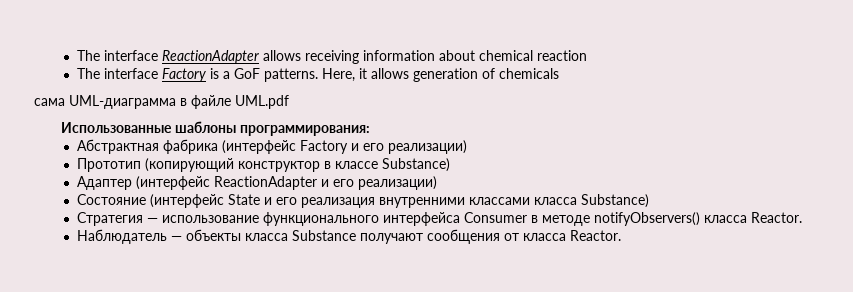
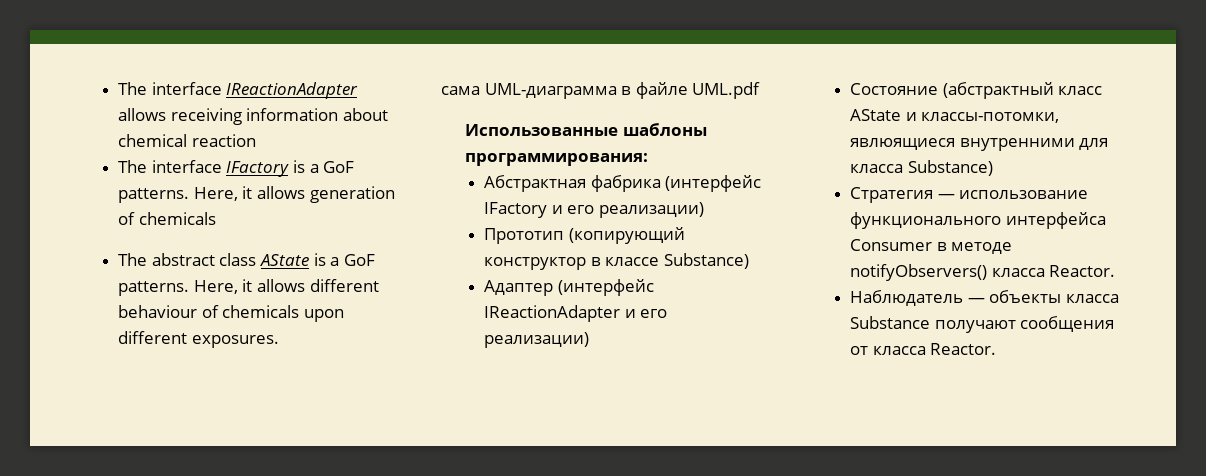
- The interface ReactionAdapter allows receiving information about chemical reaction
+ The interface IReactionAdapter allows receiving information about chemical reaction
- The interface Factory is a GoF patterns.
+ The interface IFactory is a GoF patterns.
+ The abstract class AState is a GoF patterns. Here, it allows different behaviour of chemicals upon different exposures.
- Абстрактная фабрика (интерфейс Factory и его реализации)
+ Абстрактная фабрика (интерфейс IFactory и его реализации)
- Адаптер (интерфейс ReactionAdapter и его реализации)
+ Адаптер (интерфейс IReactionAdapter и его реализации)
- Состояние (интерфейс State и его реализация внутренними классами класса Substance)
+ Состояние (абстрактный класс AState и классы-потомки, явлюящиеся внутренними для класса Substance)

